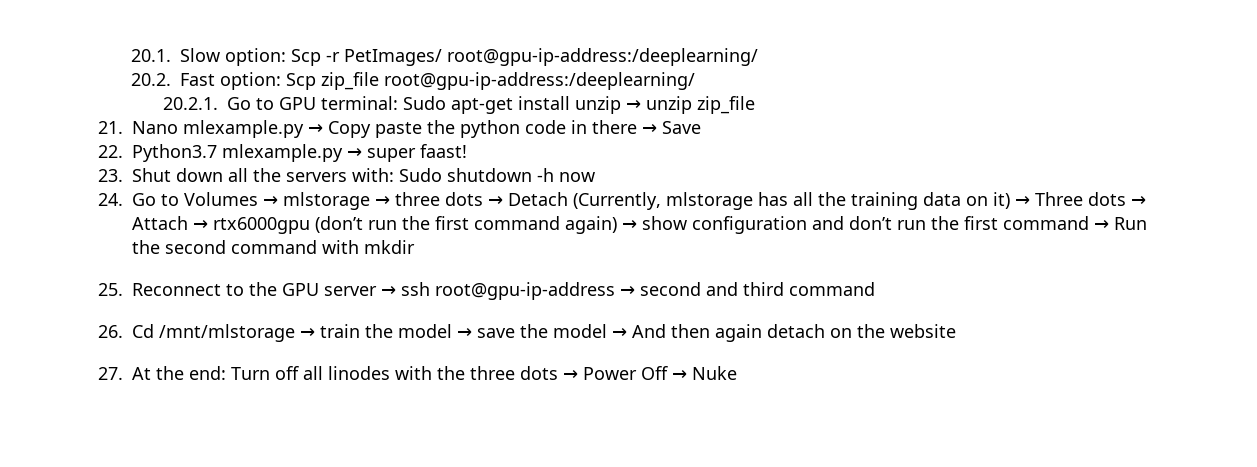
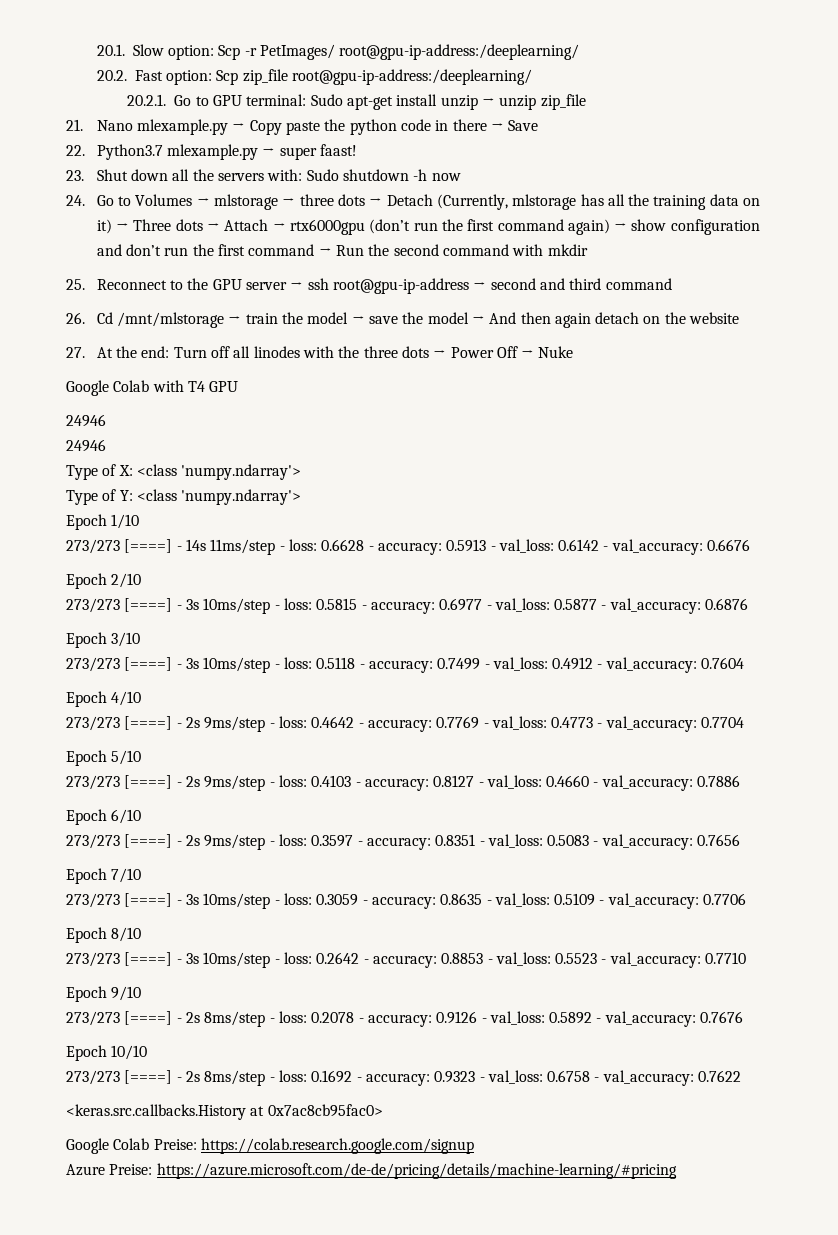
+ Google Colab with T4 GPU
+ 24946
+ 24946
+ Type of X: <class 'numpy.ndarray'>
+ Type of Y: <class 'numpy.ndarray'>
+ Epoch 1/10
+ 273/273 [====] - 14s 11ms/step - loss: 0.6628 - accuracy: 0.5913 - val_loss: 0.6142 - val_accuracy: 0.6676
+ Epoch 2/10
+ 273/273 [====] - 3s 10ms/step - loss: 0.5815 - accuracy: 0.6977 - val_loss: 0.5877 - val_accuracy: 0.6876
+ Epoch 3/10
+ 273/273 [====] - 3s 10ms/step - loss: 0.5118 - accuracy: 0.7499 - val_loss: 0.4912 - val_accuracy: 0.7604
+ Epoch 4/10
+ 273/273 [====] - 2s 9ms/step - loss: 0.4642 - accuracy: 0.7769 - val_loss: 0.4773 - val_accuracy: 0.7704
+ Epoch 5/10
+ 273/273 [====] - 2s 9ms/step - loss: 0.4103 - accuracy: 0.8127 - val_loss: 0.4660 - val_accuracy: 0.7886
+ Epoch 6/10
+ 273/273 [====] - 2s 9ms/step - loss: 0.3597 - accuracy: 0.8351 - val_loss: 0.5083 - val_accuracy: 0.7656
+ Epoch 7/10
+ 273/273 [====] - 3s 10ms/step - loss: 0.3059 - accuracy: 0.8635 - val_loss: 0.5109 - val_accuracy: 0.7706
+ Epoch 8/10
+ 273/273 [====] - 3s 10ms/step - loss: 0.2642 - accuracy: 0.8853 - val_loss: 0.5523 - val_accuracy: 0.7710
+ Epoch 9/10
+ 273/273 [====] - 2s 8ms/step - loss: 0.2078 - accuracy: 0.9126 - val_loss: 0.5892 - val_accuracy: 0.7676
+ Epoch 10/10
+ 273/273 [====] - 2s 8ms/step - loss: 0.1692 - accuracy: 0.9323 - val_loss: 0.6758 - val_accuracy: 0.7622
+ <keras.src.callbacks.History at 0x7ac8cb95fac0>
+ Google Colab Preise: https://colab.research.google.com/signup
+ Azure Preise: https://azure.microsoft.com/de-de/pricing/details/machine-learning/#pricing

